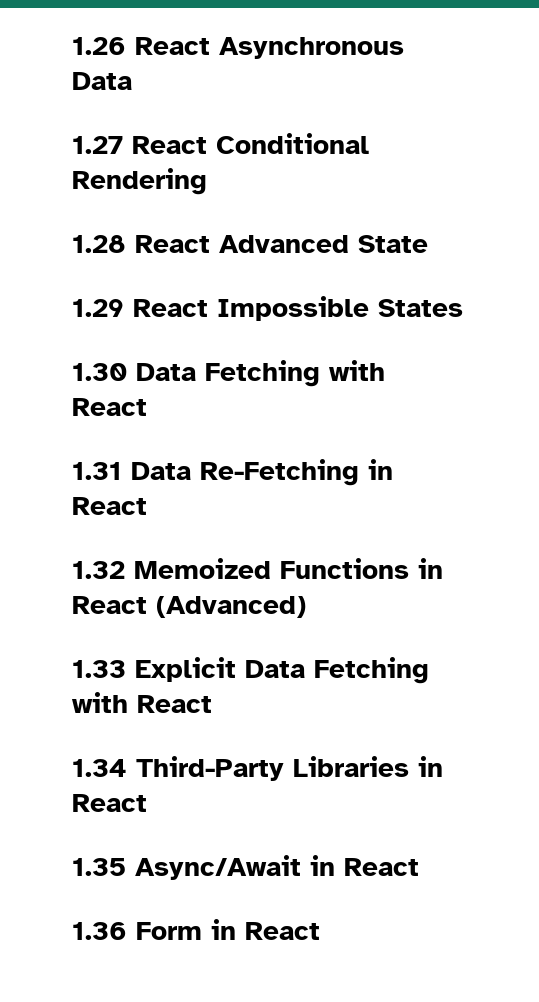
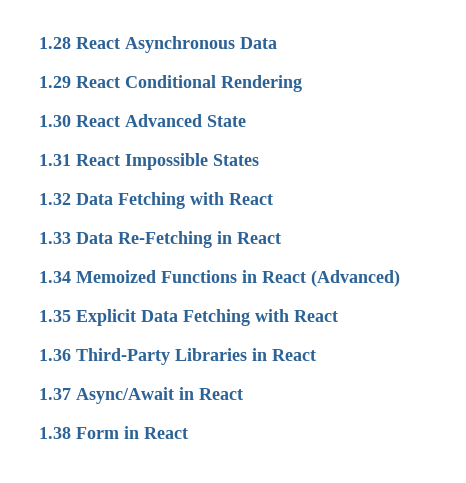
- 1.26 React Asynchronous Data
+ 1.28 React Asynchronous Data
- 1.27 React Conditional Rendering
+ 1.29 React Conditional Rendering
- 1.28 React Advanced State
+ 1.30 React Advanced State
- 1.29 React Impossible States
+ 1.31 React Impossible States
- 1.30 Data Fetching with React
- 1.31 Data Re-Fetching in React
+ 1.32 Data Fetching with React
+ 1.33 Data Re-Fetching in React
- 1.32 Memoized Functions in React (Advanced)
+ 1.34 Memoized Functions in React (Advanced)
- 1.33 Explicit Data Fetching with React
+ 1.35 Explicit Data Fetching with React
- 1.34 Third-Party Libraries in React
+ 1.36 Third-Party Libraries in React
- 1.35 Async/Await in React
+ 1.37 Async/Await in React
- 1.36 Form in React
+ 1.38 Form in React

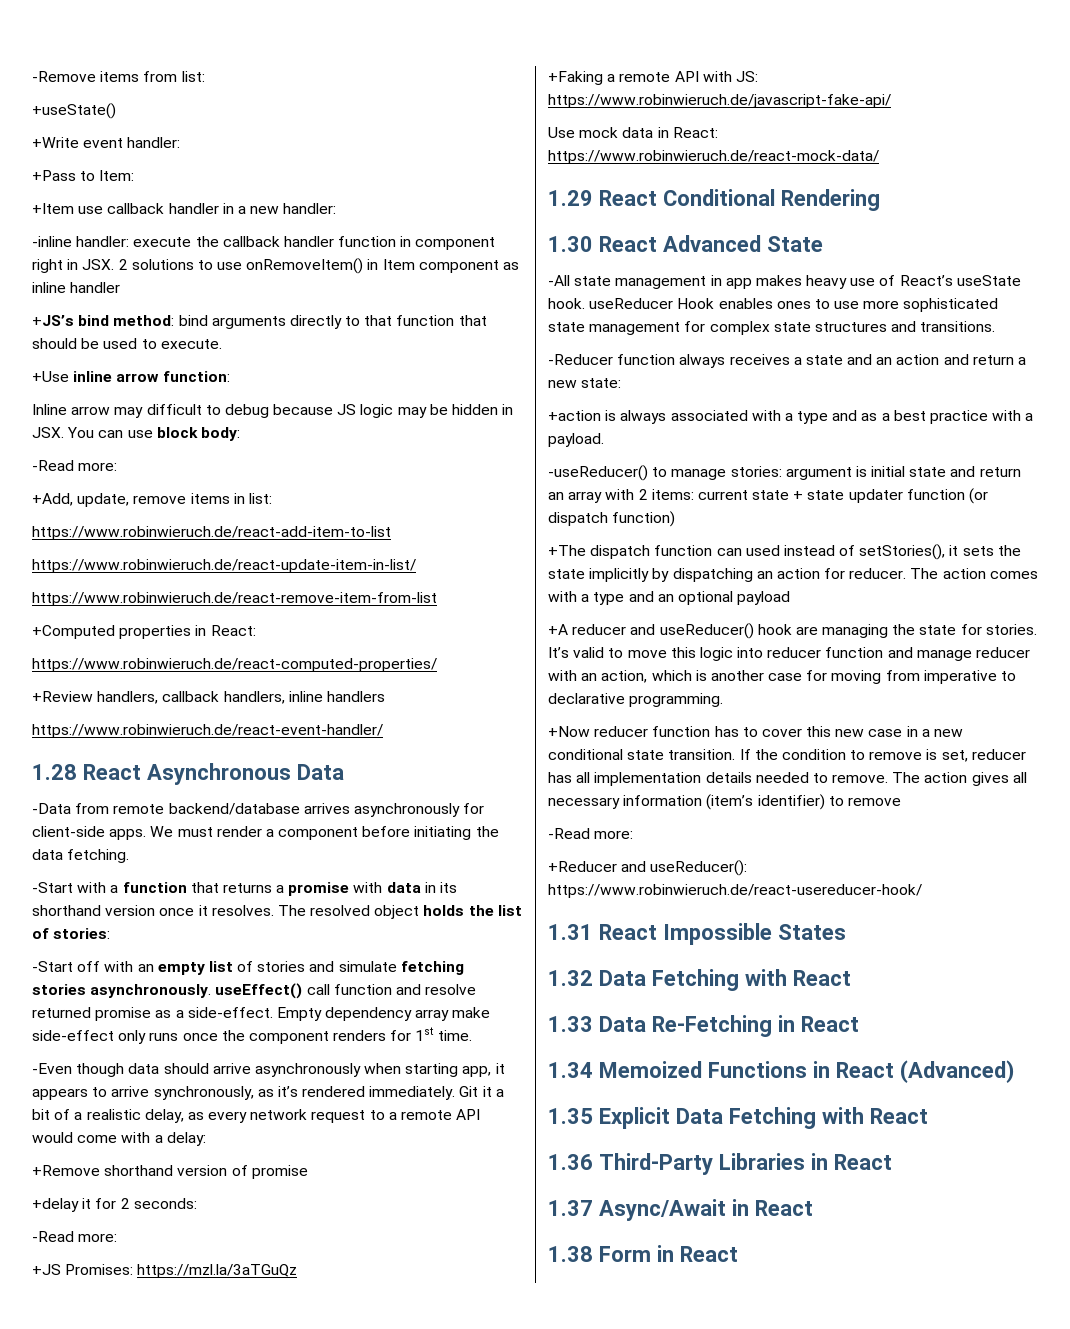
+ -Remove items from list:
+ +useState()
+ +Write event handler:
+ +Pass to Item:
+ +Item use callback handler in a new handler:
+ -inline handler: execute the callback handler function in component right in JSX. 2 solutions to use onRemoveItem() in Item component as inline handler
+ +JS’s bind method: bind arguments directly to that function that should be used to execute.
+ +Use inline arrow function:
+ Inline arrow may difficult to debug because JS logic may be hidden in JSX. You can use block body:
+ -Read more:
+ +Add, update, remove items in list:
+ https://www.robinwieruch.de/react-add-item-to-list
+ https://www.robinwieruch.de/react-update-item-in-list/
+ https://www.robinwieruch.de/react-remove-item-from-list
+ +Computed properties in React:
+ https://www.robinwieruch.de/react-computed-properties/
+ +Review handlers, callback handlers, inline handlers
+ https://www.robinwieruch.de/react-event-handler/
  1.28 React Asynchronous Data
+ -Data from remote backend/database arrives asynchronously for client-side apps. We must render a component before initiating the data fetching.
+ -Start with a function that returns a promise with data in its shorthand version once it resolves. The resolved object holds the list of stories:
+ -Start off with an empty list of stories and simulate fetching stories asynchronously. useEffect() call function and resolve returned promise as a side-effect. Empty dependency array make side-effect only runs once the component renders for 1st time.
+ -Even though data should arrive asynchronously when starting app, it appears to arrive synchronously, as it’s rendered immediately. Git it a bit of a realistic delay, as every network request to a remote API would come with a delay:
+ +Remove shorthand version of promise
+ +delay it for 2 seconds:
+ -Read more:
+ +JS Promises: https://mzl.la/3aTGuQz
+ +Faking a remote API with JS: https://www.robinwieruch.de/javascript-fake-api/
+ Use mock data in React: https://www.robinwieruch.de/react-mock-data/
+ -All state management in app makes heavy use of React’s useState hook. useReducer Hook enables ones to use more sophisticated state management for complex state structures and transitions.
+ -Reducer function always receives a state and an action and return a new state:
+ +action is always associated with a type and as a best practice with a payload.
+ -useReducer() to manage stories: argument is initial state and return an array with 2 items: current state + state updater function (or dispatch function)
+ +The dispatch function can used instead of setStories(), it sets the state implicitly by dispatching an action for reducer. The action comes with a type and an optional payload
+ +A reducer and useReducer() hook are managing the state for stories. It’s valid to move this logic into reducer function and manage reducer with an action, which is another case for moving from imperative to declarative programming.
+ +Now reducer function has to cover this new case in a new conditional state transition. If the condition to remove is set, reducer has all implementation details needed to remove. The action gives all necessary information (item’s identifier) to remove
+ -Read more:
+ +Reducer and useReducer(): https://www.robinwieruch.de/react-usereducer-hook/

